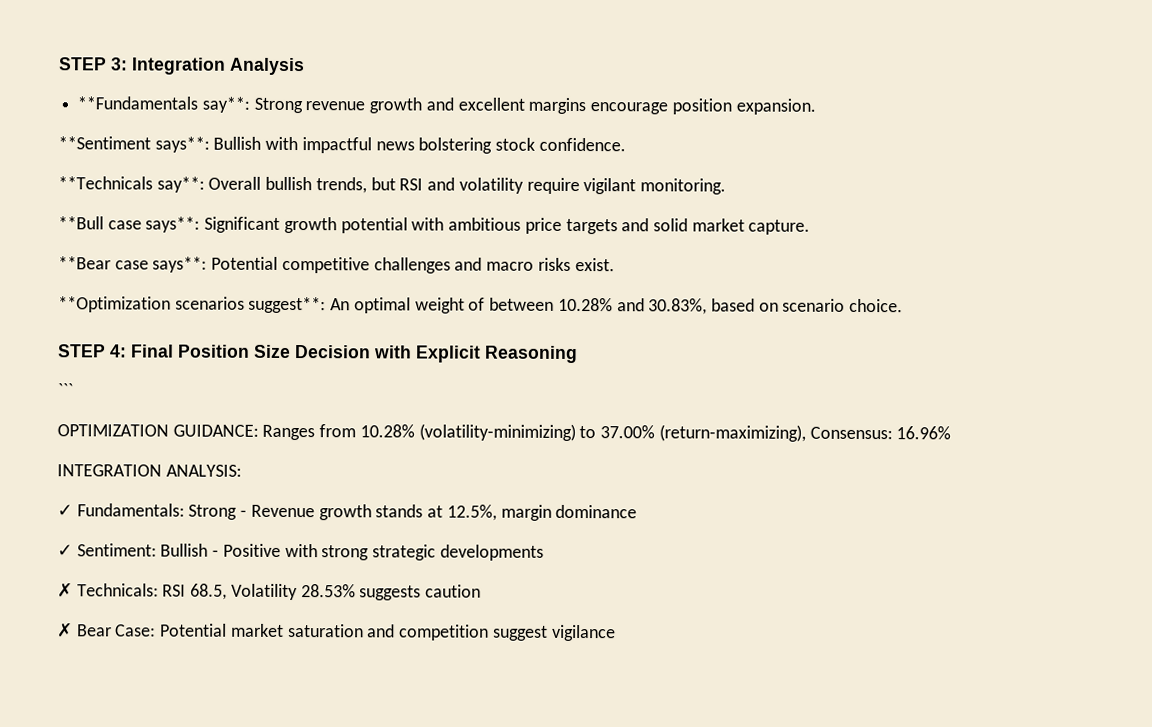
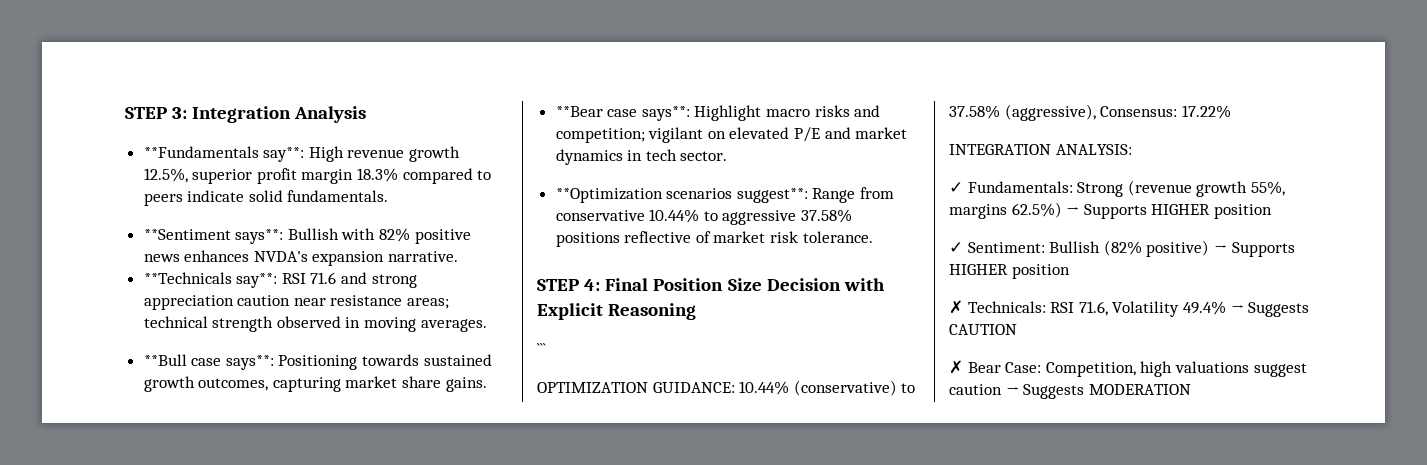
- **Fundamentals say**: Strong revenue growth and excellent margins encourage position expansion.
- **Sentiment says**: Bullish with impactful news bolstering stock confidence.
- **Technicals say**: Overall bullish trends, but RSI and volatility require vigilant monitoring.
- **Bull case says**: Significant growth potential with ambitious price targets and solid market capture.
- **Bear case says**: Potential competitive challenges and macro risks exist.
- **Optimization scenarios suggest**: An optimal weight of between 10.28% and 30.83%, based on scenario choice.
+ **Fundamentals say**: High revenue growth 12.5%, superior profit margin 18.3% compared to peers indicate solid fundamentals.
+ **Sentiment says**: Bullish with 82% positive news enhances NVDA's expansion narrative.
+ **Technicals say**: RSI 71.6 and strong appreciation caution near resistance areas; technical strength observed in moving averages.
+ **Bull case says**: Positioning towards sustained growth outcomes, capturing market share gains.
+ **Bear case says**: Highlight macro risks and competition; vigilant on elevated P/E and market dynamics in tech sector.
+ **Optimization scenarios suggest**: Range from conservative 10.44% to aggressive 37.58% positions reflective of market risk tolerance.
- OPTIMIZATION GUIDANCE: Ranges from 10.28% (volatility-minimizing) to 37.00% (return-maximizing), Consensus: 16.96%
+ OPTIMIZATION GUIDANCE: 10.44% (conservative) to 37.58% (aggressive), Consensus: 17.22%
- ✓ Fundamentals: Strong - Revenue growth stands at 12.5%, margin dominance
- ✓ Sentiment: Bullish - Positive with strong strategic developments
- ✗ Technicals: RSI 68.5, Volatility 28.53% suggests caution
- ✗ Bear Case: Potential market saturation and competition suggest vigilance
+ ✓ Fundamentals: Strong (revenue growth 55%, margins 62.5%) → Supports HIGHER position
+ ✓ Sentiment: Bullish (82% positive) → Supports HIGHER position
+ ✗ Technicals: RSI 71.6, Volatility 49.4% → Suggests CAUTION
+ ✗ Bear Case: Competition, high valuations suggest caution → Suggests MODERATION

